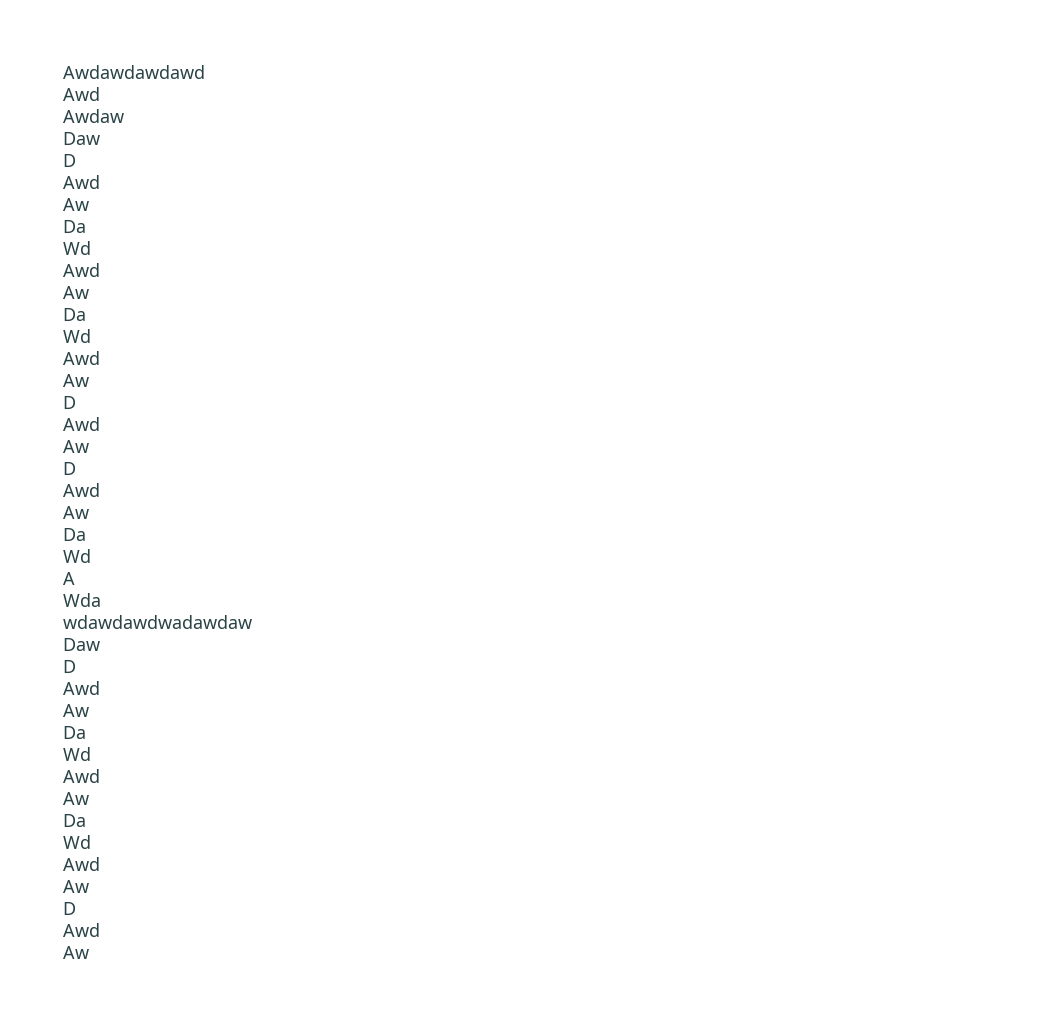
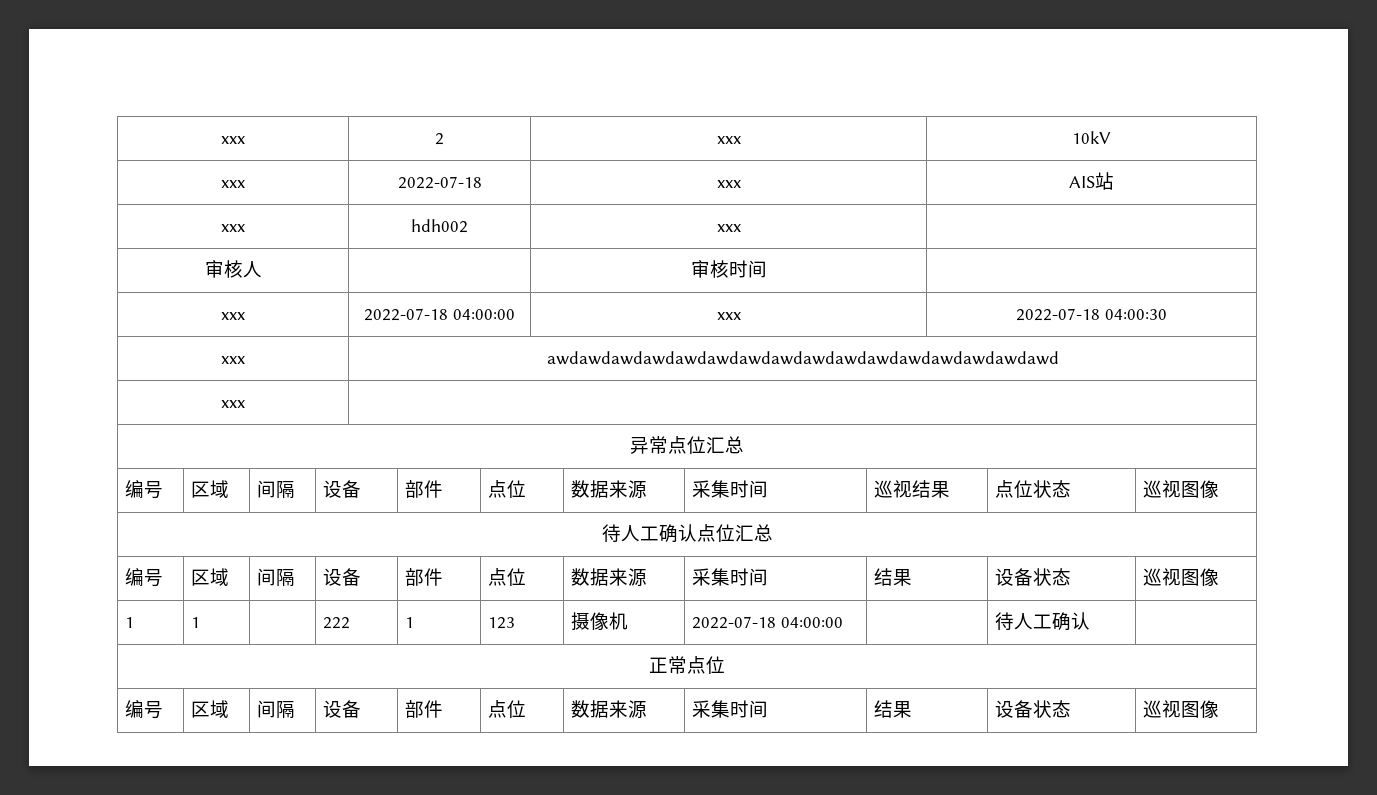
- Awdawdawdawd
- Awd
- Awdaw
- Daw
- D
- Awd
- Aw
- Da
- Wd
- Awd
- Aw
- Da
- Wd
- Awd
- Aw
- D
- Awd
- Aw
- D
- Awd
- Aw
- Da
- Wd
- A
- Wda
- wdawdawdwadawdaw
- Daw
- D
- Awd
- Aw
- Da
- Wd
- Awd
- Aw
- Da
- Wd
- Awd
- Aw
- D
- Awd
- Aw
+ xxx | 2 | xxx | 10kV
+ xxx | 2022-07-18 | xxx | AIS站
+ xxx | hdh002 | xxx |
+ 审核人 | | 审核时间 |
+ xxx | 2022-07-18 04:00:00 | xxx | 2022-07-18 04:00:30
+ xxx | awdawdawdawdawdawdawdawdawdawdawdawdawdawdawdawd
+ xxx |
+ 异常点位汇总
+ 编号 | 区域 | 间隔 | 设备 | 部件 | 点位 | 数据来源 | 采集时间 | 巡视结果 | 点位状态 | 巡视图像
+ 待人工确认点位汇总
+ 编号 | 区域 | 间隔 | 设备 | 部件 | 点位 | 数据来源 | 采集时间 | 结果 | 设备状态 | 巡视图像
+ 1 | 1 | | 222 | 1 | 123 | 摄像机 | 2022-07-18 04:00:00 | | 待人工确认 |
+ 正常点位
+ 编号 | 区域 | 间隔 | 设备 | 部件 | 点位 | 数据来源 | 采集时间 | 结果 | 设备状态 | 巡视图像

